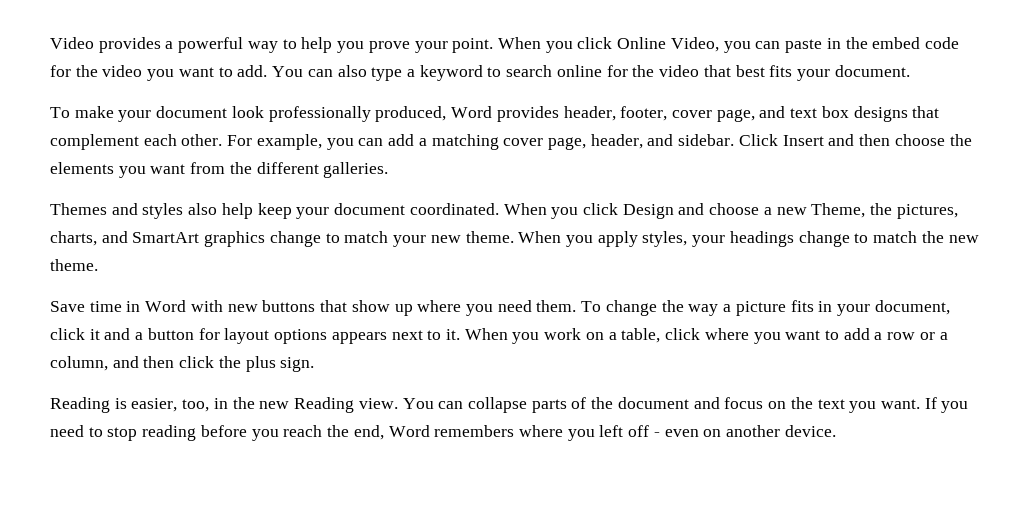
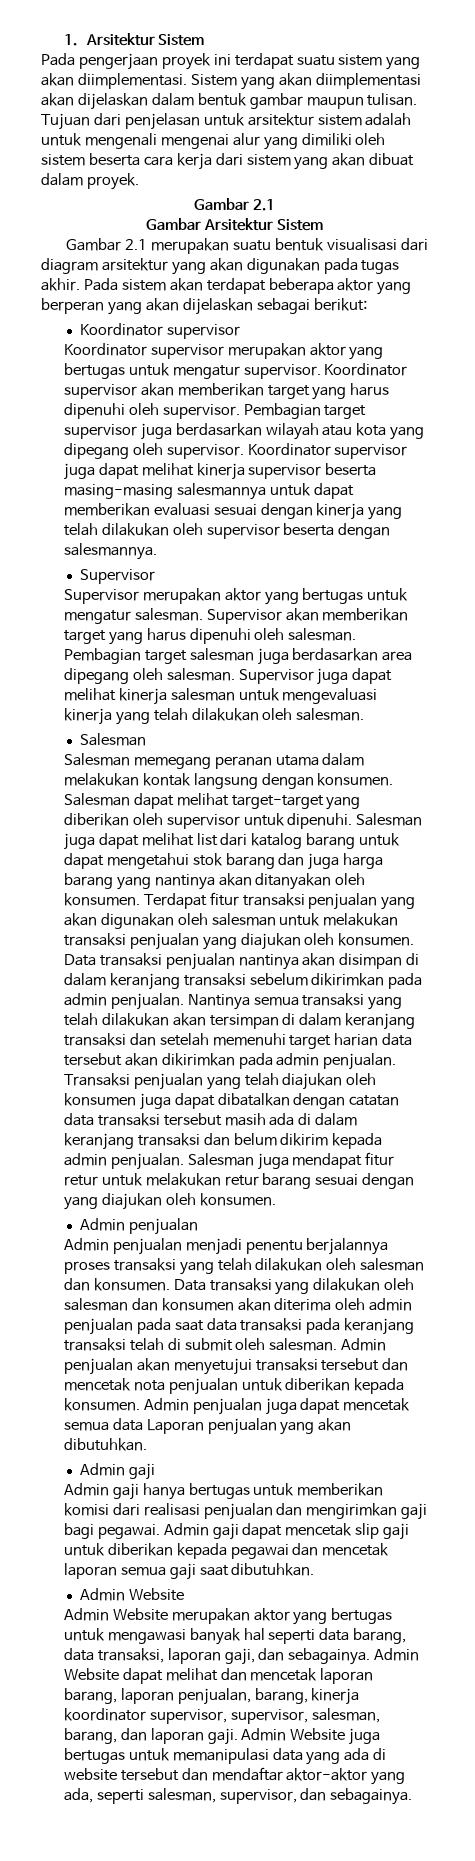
- Video provides a powerful way to help you prove your point. When you click Online Video, you can paste in the embed code for the video you want to add. You can also type a keyword to search online for the video that best fits your document.
- To make your document look professionally produced, Word provides header, footer, cover page, and text box designs that complement each other. For example, you can add a matching cover page, header, and sidebar. Click Insert and then choose the elements you want from the different galleries.
- Themes and styles also help keep your document coordinated. When you click Design and choose a new Theme, the pictures, charts, and SmartArt graphics change to match your new theme. When you apply styles, your headings change to match the new theme.
- Save time in Word with new buttons that show up where you need them. To change the way a picture fits in your document, click it and a button for layout options appears next to it. When you work on a table, click where you want to add a row or a column, and then click the plus sign.
- Reading is easier, too, in the new Reading view. You can collapse parts of the document and focus on the text you want. If you need to stop reading before you reach the end, Word remembers where you left off - even on another device.
+ 1. Arsitektur Sistem
+ Pada pengerjaan proyek ini terdapat suatu sistem yang akan diimplementasi. Sistem yang akan diimplementasi akan dijelaskan dalam bentuk gambar maupun tulisan. Tujuan dari penjelasan untuk arsitektur sistem adalah untuk mengenali mengenai alur yang dimiliki oleh sistem beserta cara kerja dari sistem yang akan dibuat dalam proyek.
+ Gambar 2.1
+ Gambar Arsitektur Sistem
+ Gambar 2.1 merupakan suatu bentuk visualisasi dari diagram arsitektur yang akan digunakan pada tugas akhir. Pada sistem akan terdapat beberapa aktor yang berperan yang akan dijelaskan sebagai berikut:
+ Koordinator supervisor
+ Koordinator supervisor merupakan aktor yang bertugas untuk mengatur supervisor. Koordinator supervisor akan memberikan target yang harus dipenuhi oleh supervisor. Pembagian target supervisor juga berdasarkan wilayah atau kota yang dipegang oleh supervisor. Koordinator supervisor juga dapat melihat kinerja supervisor beserta masing-masing salesmannya untuk dapat memberikan evaluasi sesuai dengan kinerja yang telah dilakukan oleh supervisor beserta dengan salesmannya.
+ Supervisor
+ Supervisor merupakan aktor yang bertugas untuk mengatur salesman. Supervisor akan memberikan target yang harus dipenuhi oleh salesman. Pembagian target salesman juga berdasarkan area dipegang oleh salesman. Supervisor juga dapat melihat kinerja salesman untuk mengevaluasi kinerja yang telah dilakukan oleh salesman.
+ Salesman
+ Salesman memegang peranan utama dalam melakukan kontak langsung dengan konsumen. Salesman dapat melihat target-target yang diberikan oleh supervisor untuk dipenuhi. Salesman juga dapat melihat list dari katalog barang untuk dapat mengetahui stok barang dan juga harga barang yang nantinya akan ditanyakan oleh konsumen. Terdapat fitur transaksi penjualan yang akan digunakan oleh salesman untuk melakukan transaksi penjualan yang diajukan oleh konsumen. Data transaksi penjualan nantinya akan disimpan di dalam keranjang transaksi sebelum dikirimkan pada admin penjualan. Nantinya semua transaksi yang telah dilakukan akan tersimpan di dalam keranjang transaksi dan setelah memenuhi target harian data tersebut akan dikirimkan pada admin penjualan. Transaksi penjualan yang telah diajukan oleh konsumen juga dapat dibatalkan dengan catatan data transaksi tersebut masih ada di dalam keranjang transaksi dan belum dikirim kepada admin penjualan. Salesman juga mendapat fitur retur untuk melakukan retur barang sesuai dengan yang diajukan oleh konsumen.
+ Admin penjualan
+ Admin penjualan menjadi penentu berjalannya proses transaksi yang telah dilakukan oleh salesman dan konsumen. Data transaksi yang dilakukan oleh salesman dan konsumen akan diterima oleh admin penjualan pada saat data transaksi pada keranjang transaksi telah di submit oleh salesman. Admin penjualan akan menyetujui transaksi tersebut dan mencetak nota penjualan untuk diberikan kepada konsumen. Admin penjualan juga dapat mencetak semua data Laporan penjualan yang akan dibutuhkan.
+ Admin gaji
+ Admin gaji hanya bertugas untuk memberikan komisi dari realisasi penjualan dan mengirimkan gaji bagi pegawai. Admin gaji dapat mencetak slip gaji untuk diberikan kepada pegawai dan mencetak laporan semua gaji saat dibutuhkan.
+ Admin Website
+ Admin Website merupakan aktor yang bertugas untuk mengawasi banyak hal seperti data barang, data transaksi, laporan gaji, dan sebagainya. Admin Website dapat melihat dan mencetak laporan barang, laporan penjualan, barang, kinerja koordinator supervisor, supervisor, salesman, barang, dan laporan gaji. Admin Website juga bertugas untuk memanipulasi data yang ada di website tersebut dan mendaftar aktor-aktor yang ada, seperti salesman, supervisor, dan sebagainya.

